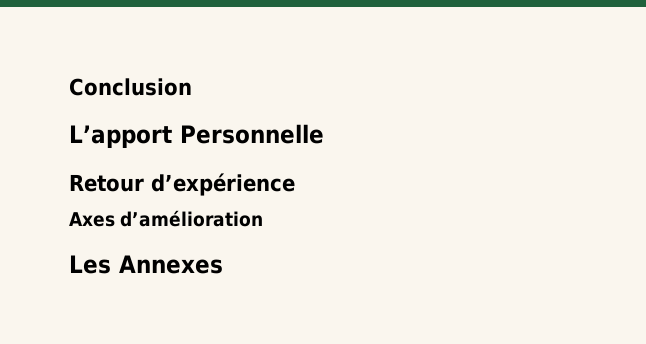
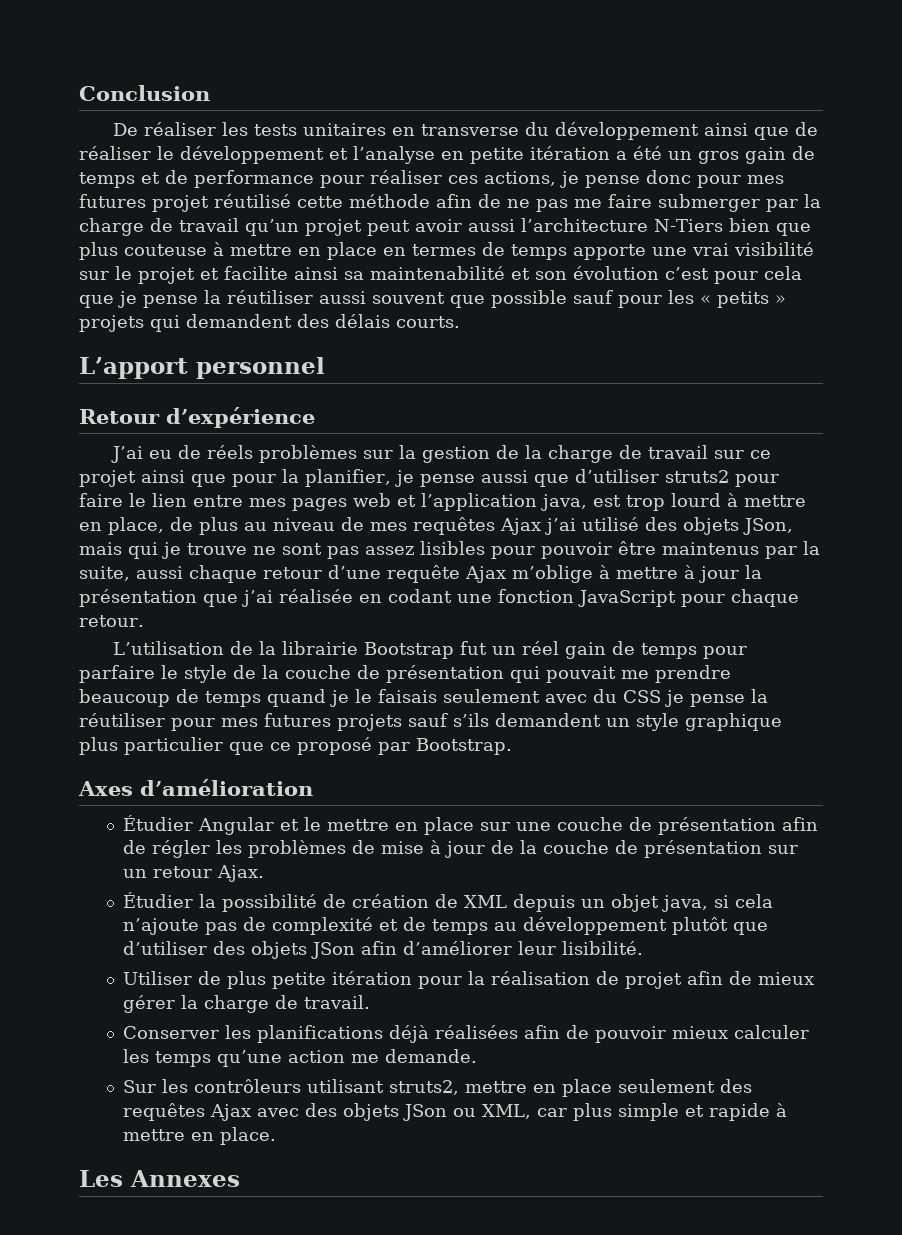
+ De réaliser les tests unitaires en transverse du développement ainsi que de réaliser le développement et l’analyse en petite itération a été un gros gain de temps et de performance pour réaliser ces actions, je pense donc pour mes futures projet réutilisé cette méthode afin de ne pas me faire submerger par la charge de travail qu’un projet peut avoir aussi l’architecture N-Tiers bien que plus couteuse à mettre en place en termes de temps apporte une vrai visibilité sur le projet et facilite ainsi sa maintenabilité et son évolution c’est pour cela que je pense la réutiliser aussi souvent que possible sauf pour les « petits » projets qui demandent des délais courts.
- L’apport Personnelle
+ L’apport personnel
+ J’ai eu de réels problèmes sur la gestion de la charge de travail sur ce projet ainsi que pour la planifier, je pense aussi que d’utiliser struts2 pour faire le lien entre mes pages web et l’application java, est trop lourd à mettre en place, de plus au niveau de mes requêtes Ajax j’ai utilisé des objets JSon, mais qui je trouve ne sont pas assez lisibles pour pouvoir être maintenus par la suite, aussi chaque retour d’une requête Ajax m’oblige à mettre à jour la présentation que j’ai réalisée en codant une fonction JavaScript pour chaque retour.
+ L’utilisation de la librairie Bootstrap fut un réel gain de temps pour parfaire le style de la couche de présentation qui pouvait me prendre beaucoup de temps quand je le faisais seulement avec du CSS je pense la réutiliser pour mes futures projets sauf s’ils demandent un style graphique plus particulier que ce proposé par Bootstrap.
  Axes d’amélioration
+ Étudier Angular et le mettre en place sur une couche de présentation afin de régler les problèmes de mise à jour de la couche de présentation sur un retour Ajax.
+ Étudier la possibilité de création de XML depuis un objet java, si cela n’ajoute pas de complexité et de temps au développement plutôt que d’utiliser des objets JSon afin d’améliorer leur lisibilité.
+ Utiliser de plus petite itération pour la réalisation de projet afin de mieux gérer la charge de travail.
+ Conserver les planifications déjà réalisées afin de pouvoir mieux calculer les temps qu’une action me demande.
+ Sur les contrôleurs utilisant struts2, mettre en place seulement des requêtes Ajax avec des objets JSon ou XML, car plus simple et rapide à mettre en place.

